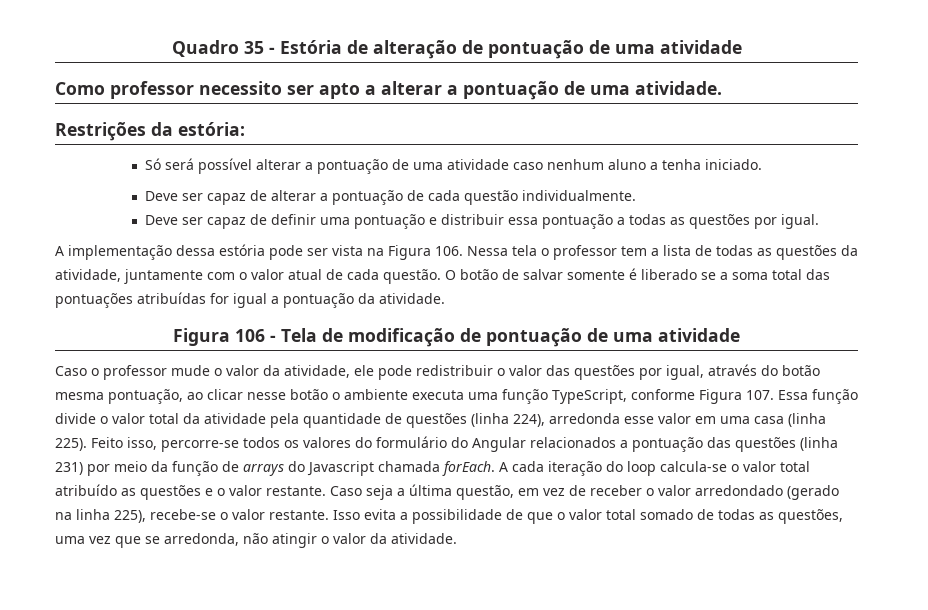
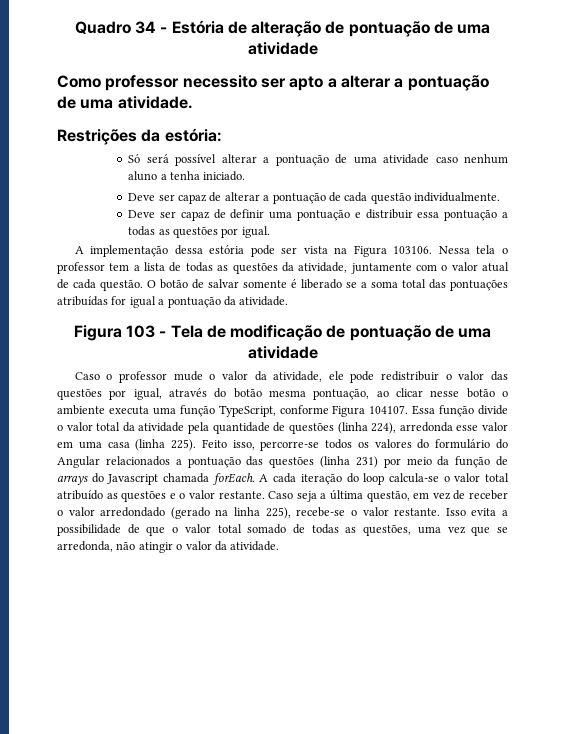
- Quadro 35 - Estória de alteração de pontuação de uma atividade
+ Quadro 34 - Estória de alteração de pontuação de uma atividade
- A implementação dessa estória pode ser vista na Figura 106. Nessa tela o professor tem a lista de todas as questões da atividade, juntamente com o valor atual de cada questão.
+ A implementação dessa estória pode ser vista na Figura 103106. Nessa tela o professor tem a lista de todas as questões da atividade, juntamente com o valor atual de cada questão.
- Figura 106 - Tela de modificação de pontuação de uma atividade
+ Figura 103 - Tela de modificação de pontuação de uma atividade
- Caso o professor mude o valor da atividade, ele pode redistribuir o valor das questões por igual, através do botão mesma pontuação, ao clicar nesse botão o ambiente executa uma função TypeScript, conforme Figura 107. Essa função divide o valor total da atividade pela quantidade de questões (linha 224), arredonda esse valor em uma casa (linha 225).
+ Caso o professor mude o valor da atividade, ele pode redistribuir o valor das questões por igual, através do botão mesma pontuação, ao clicar nesse botão o ambiente executa uma função TypeScript, conforme Figura 104107. Essa função divide o valor total da atividade pela quantidade de questões (linha 224), arredonda esse valor em uma casa (linha 225).

